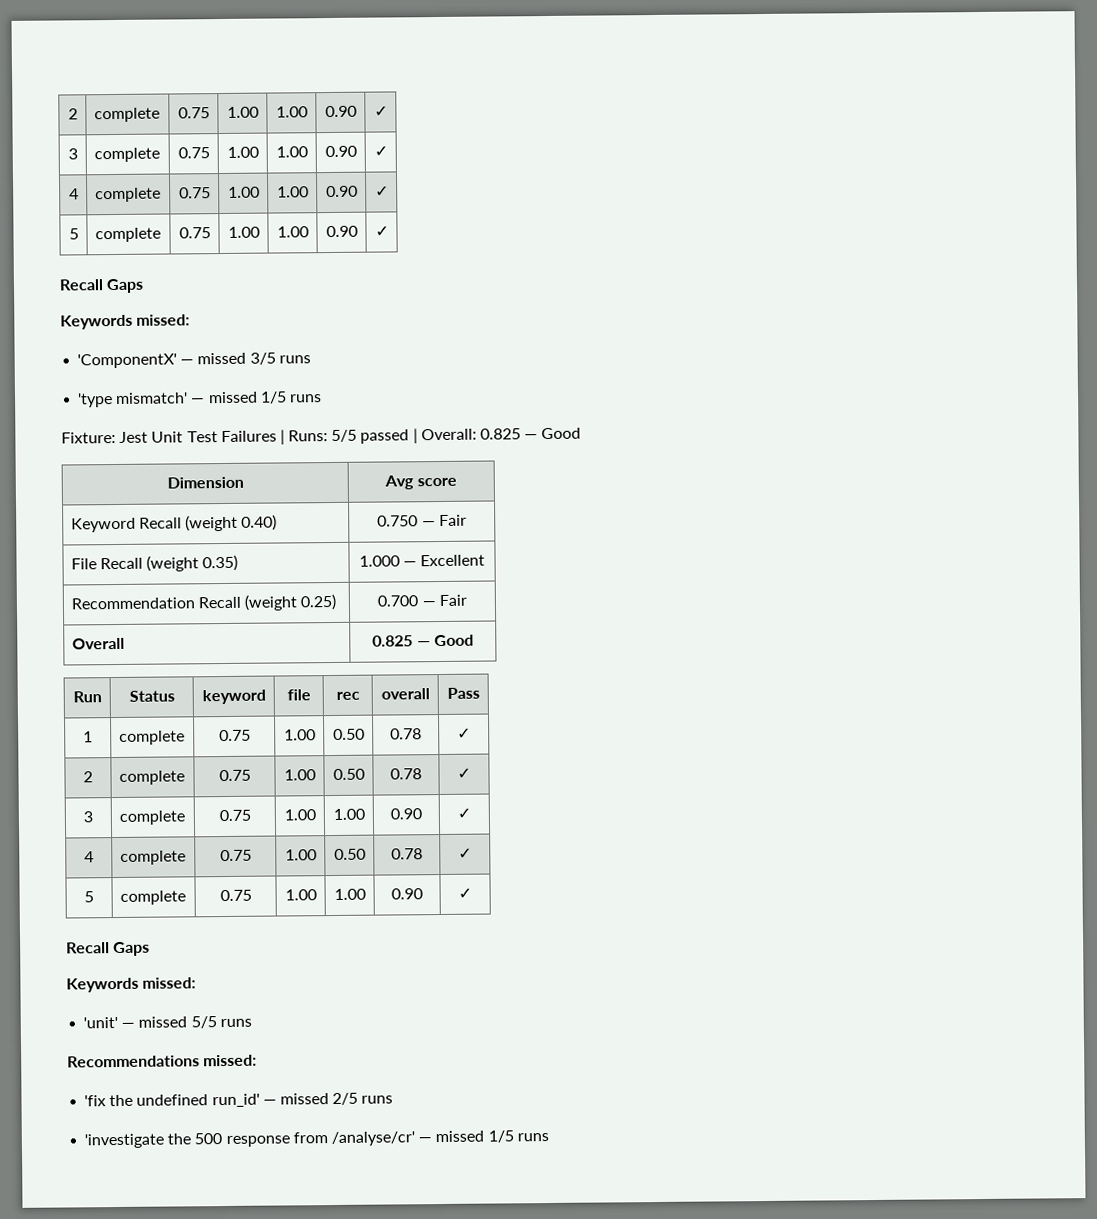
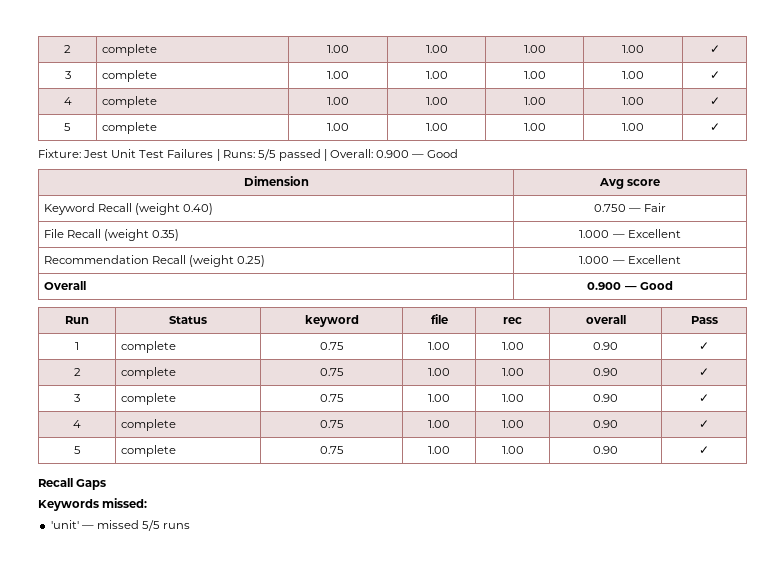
+ 2 | complete | 1.00 | 1.00 | 1.00 | 1.00 | ✓
+ 3 | complete | 1.00 | 1.00 | 1.00 | 1.00 | ✓
+ 4 | complete | 1.00 | 1.00 | 1.00 | 1.00 | ✓
+ 5 | complete | 1.00 | 1.00 | 1.00 | 1.00 | ✓
+ Fixture: Jest Unit Test Failures | Runs: 5/5 passed | Overall: 0.900 — Good
+ Dimension | Avg score
+ Keyword Recall (weight 0.40) | 0.750 — Fair
+ File Recall (weight 0.35) | 1.000 — Excellent
+ Recommendation Recall (weight 0.25) | 1.000 — Excellent
+ Overall | 0.900 — Good
+ Run | Status | keyword | file | rec | overall | Pass
+ 1 | complete | 0.75 | 1.00 | 1.00 | 0.90 | ✓
- 'ComponentX' — missed 3/5 runs
- 'type mismatch' — missed 1/5 runs
- Fixture: Jest Unit Test Failures | Runs: 5/5 passed | Overall: 0.825 — Good
- Dimension | Avg score
- Keyword Recall (weight 0.40) | 0.750 — Fair
- File Recall (weight 0.35) | 1.000 — Excellent
- Recommendation Recall (weight 0.25) | 0.700 — Fair
- Overall | 0.825 — Good
- Run | Status | keyword | file | rec | overall | Pass
- 1 | complete | 0.75 | 1.00 | 0.50 | 0.78 | ✓
- 2 | complete | 0.75 | 1.00 | 0.50 | 0.78 | ✓
- 3 | complete | 0.75 | 1.00 | 1.00 | 0.90 | ✓
- 4 | complete | 0.75 | 1.00 | 0.50 | 0.78 | ✓
- 5 | complete | 0.75 | 1.00 | 1.00 | 0.90 | ✓
- Recall Gaps
- Keywords missed:
- Recommendations missed:
- 'fix the undefined run_id' — missed 2/5 runs
- 'investigate the 500 response from /analyse/cr' — missed 1/5 runs

